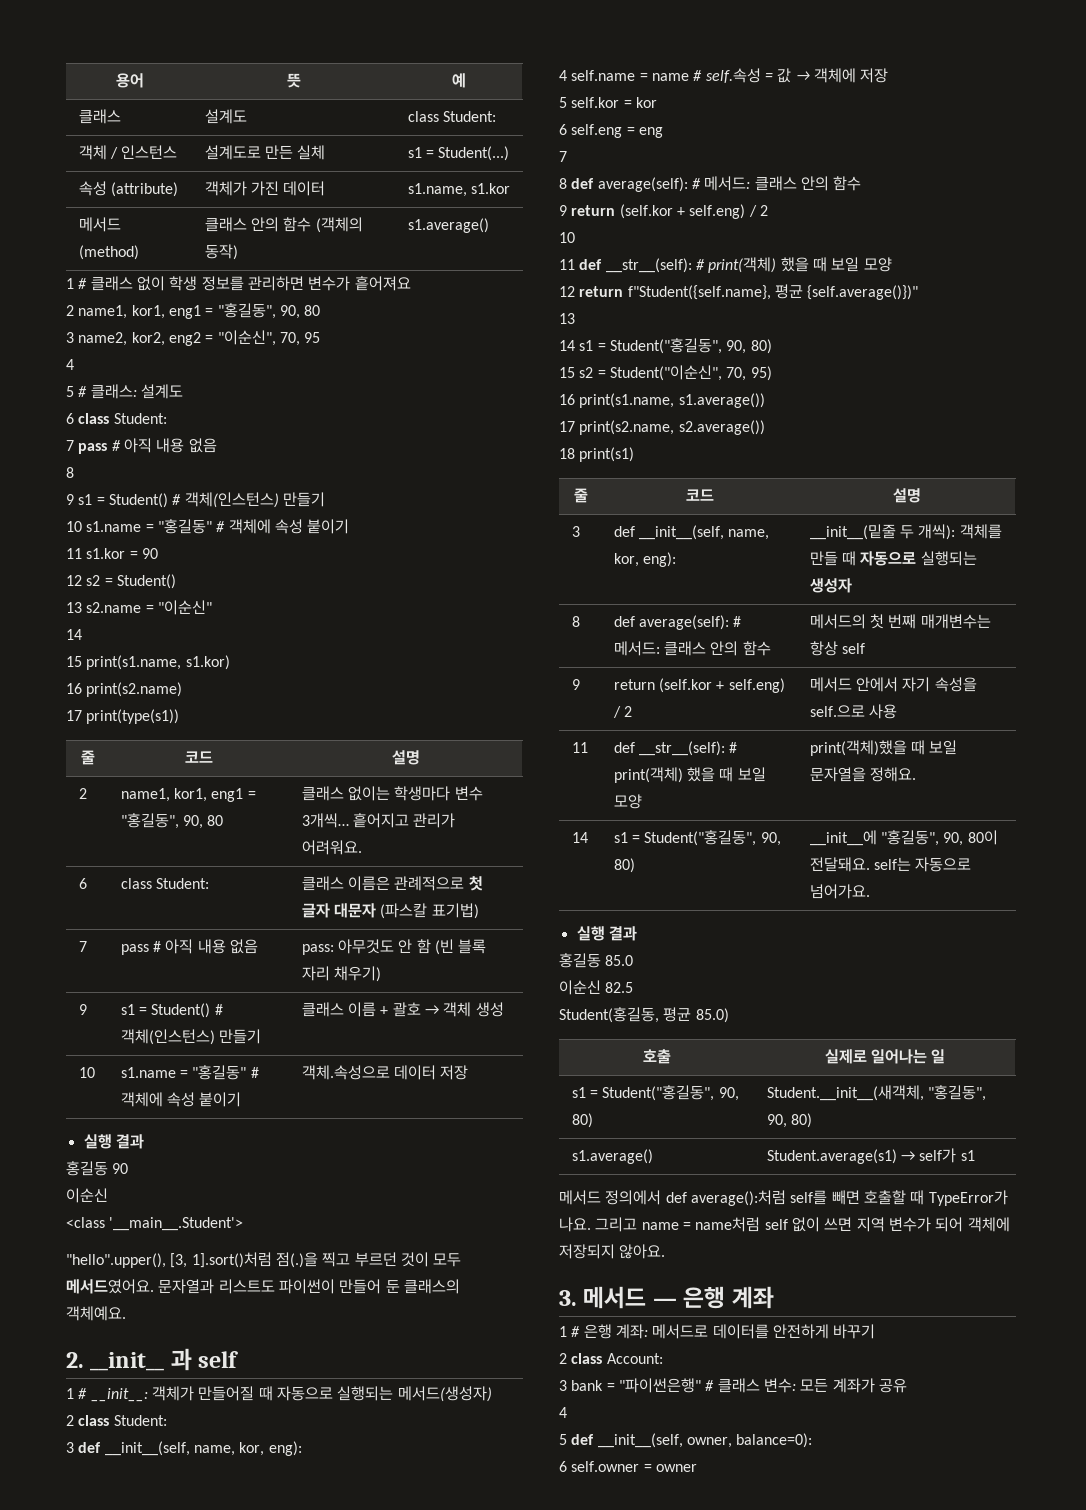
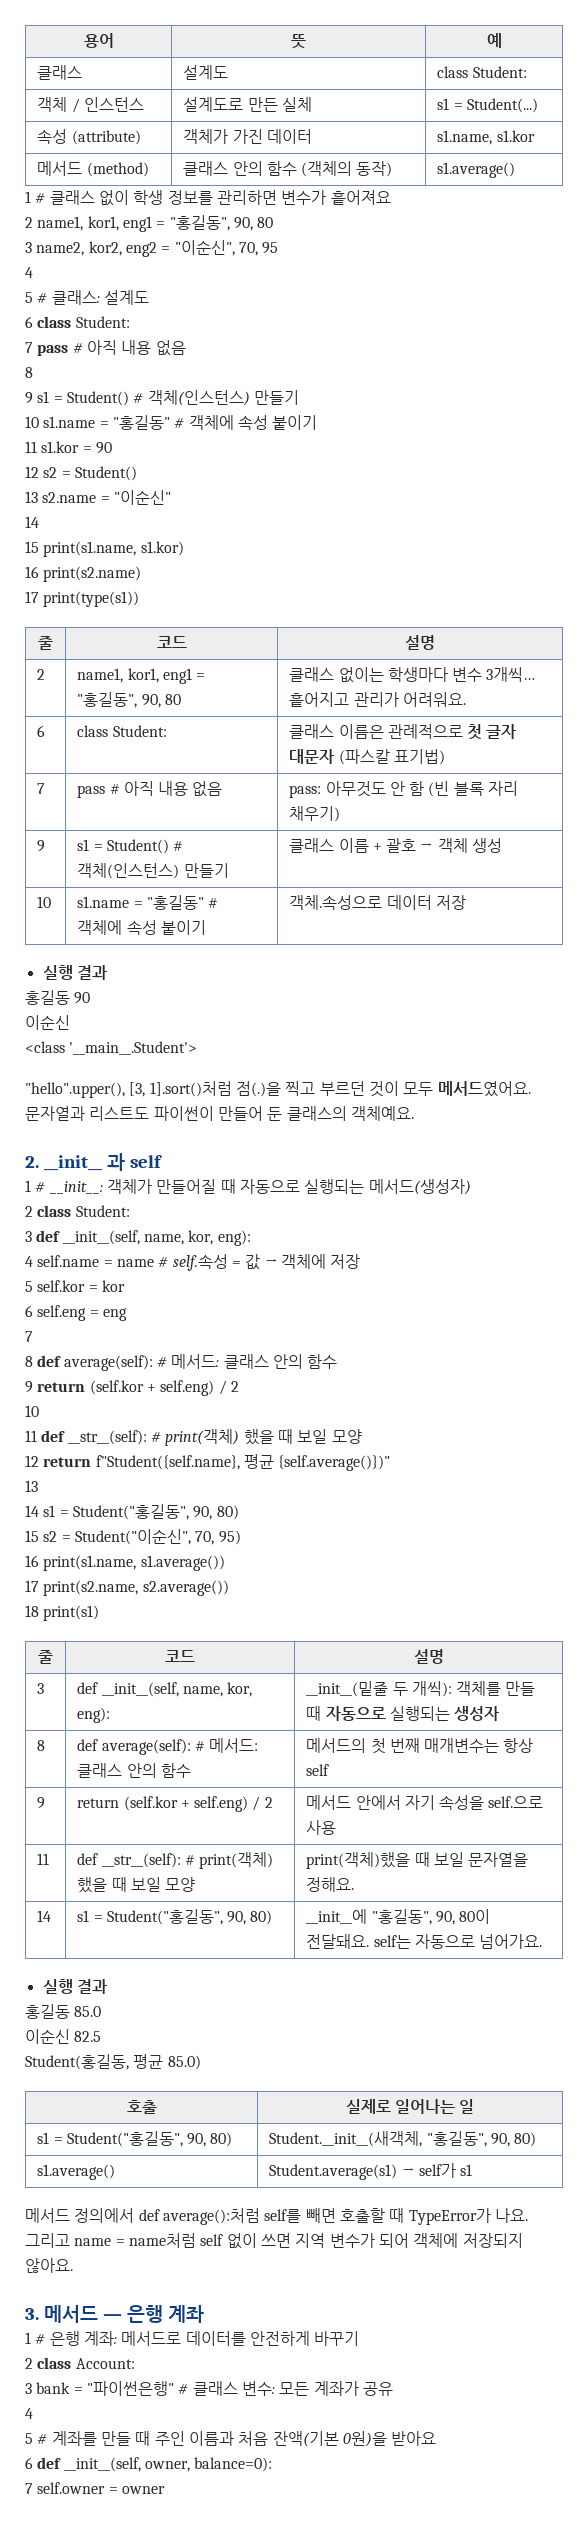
- 5 def __init__(self, owner, balance=0):
+ 5 # 계좌를 만들 때 주인 이름과 처음 잔액(기본 0원)을 받아요
+ 6 def __init__(self, owner, balance=0):
- 6 self.owner = owner
+ 7 self.owner = owner

